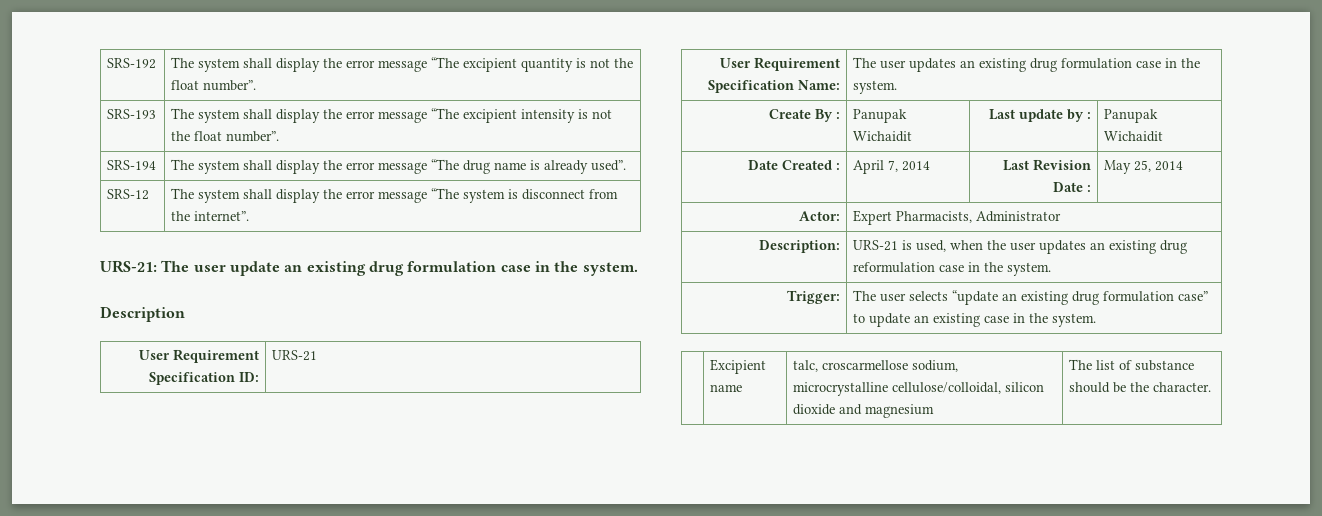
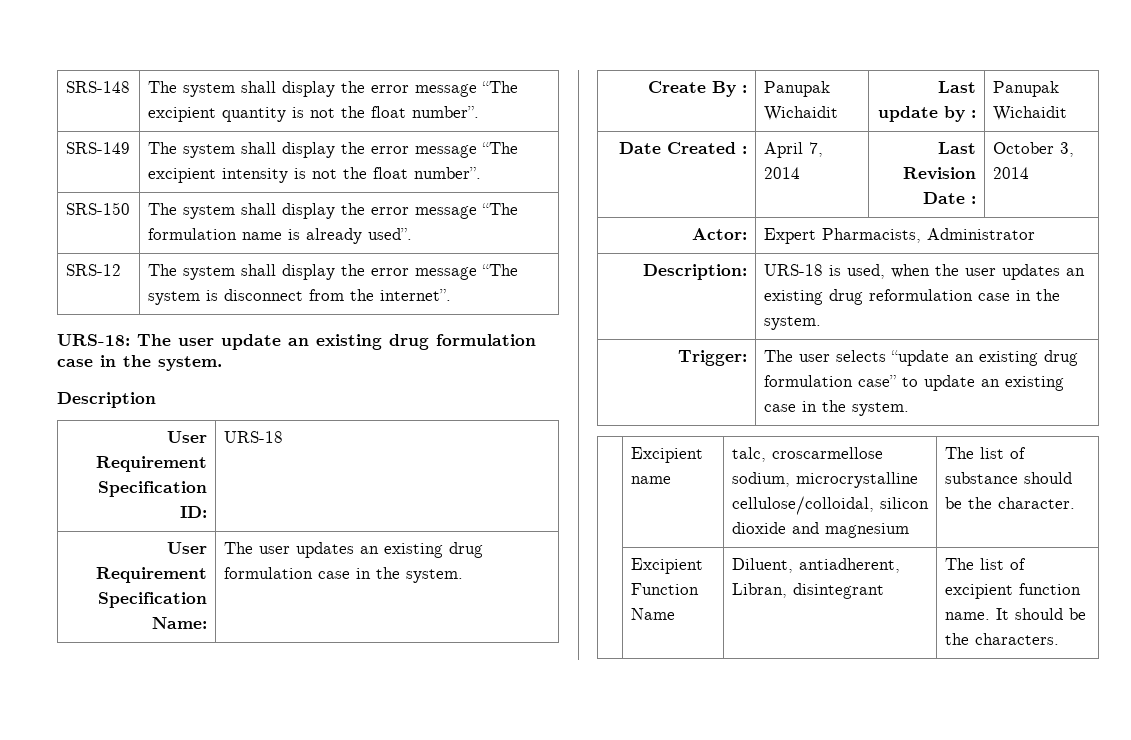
- SRS-192 | The system shall display the error message “The excipient quantity is not the float number”.
+ SRS-148 | The system shall display the error message “The excipient quantity is not the float number”.
- SRS-193 | The system shall display the error message “The excipient intensity is not the float number”.
+ SRS-149 | The system shall display the error message “The excipient intensity is not the float number”.
- SRS-194 | The system shall display the error message “The drug name is already used”.
+ SRS-150 | The system shall display the error message “The formulation name is already used”.
- URS-21: The user update an existing drug formulation case in the system.
+ URS-18: The user update an existing drug formulation case in the system.
- User Requirement Specification ID: | URS-21
+ User Requirement Specification ID: | URS-18
- Date Created : | April 7, 2014 | Last Revision Date : | May 25, 2014
+ Date Created : | April 7, 2014 | Last Revision Date : | October 3, 2014
- Description: | URS-21 is used, when the user updates an existing drug reformulation case in the system.
+ Description: | URS-18 is used, when the user updates an existing drug reformulation case in the system.
+ | Excipient Function Name | Diluent, antiadherent, Libran, disintegrant | The list of excipient function name. It should be the characters.

